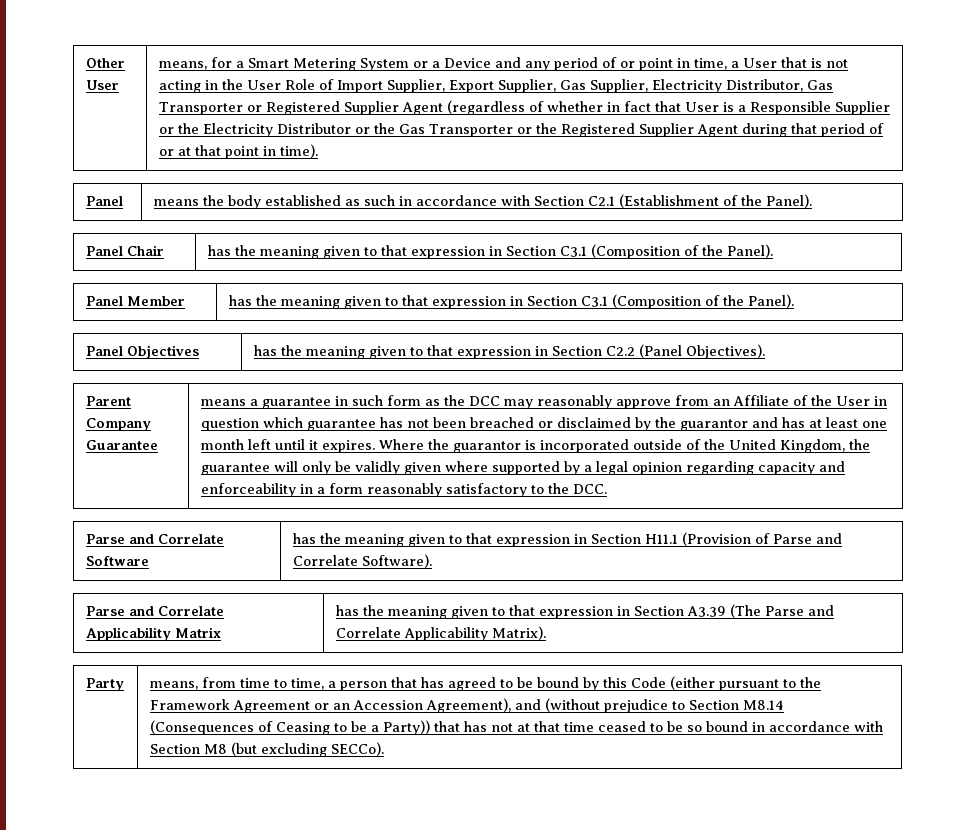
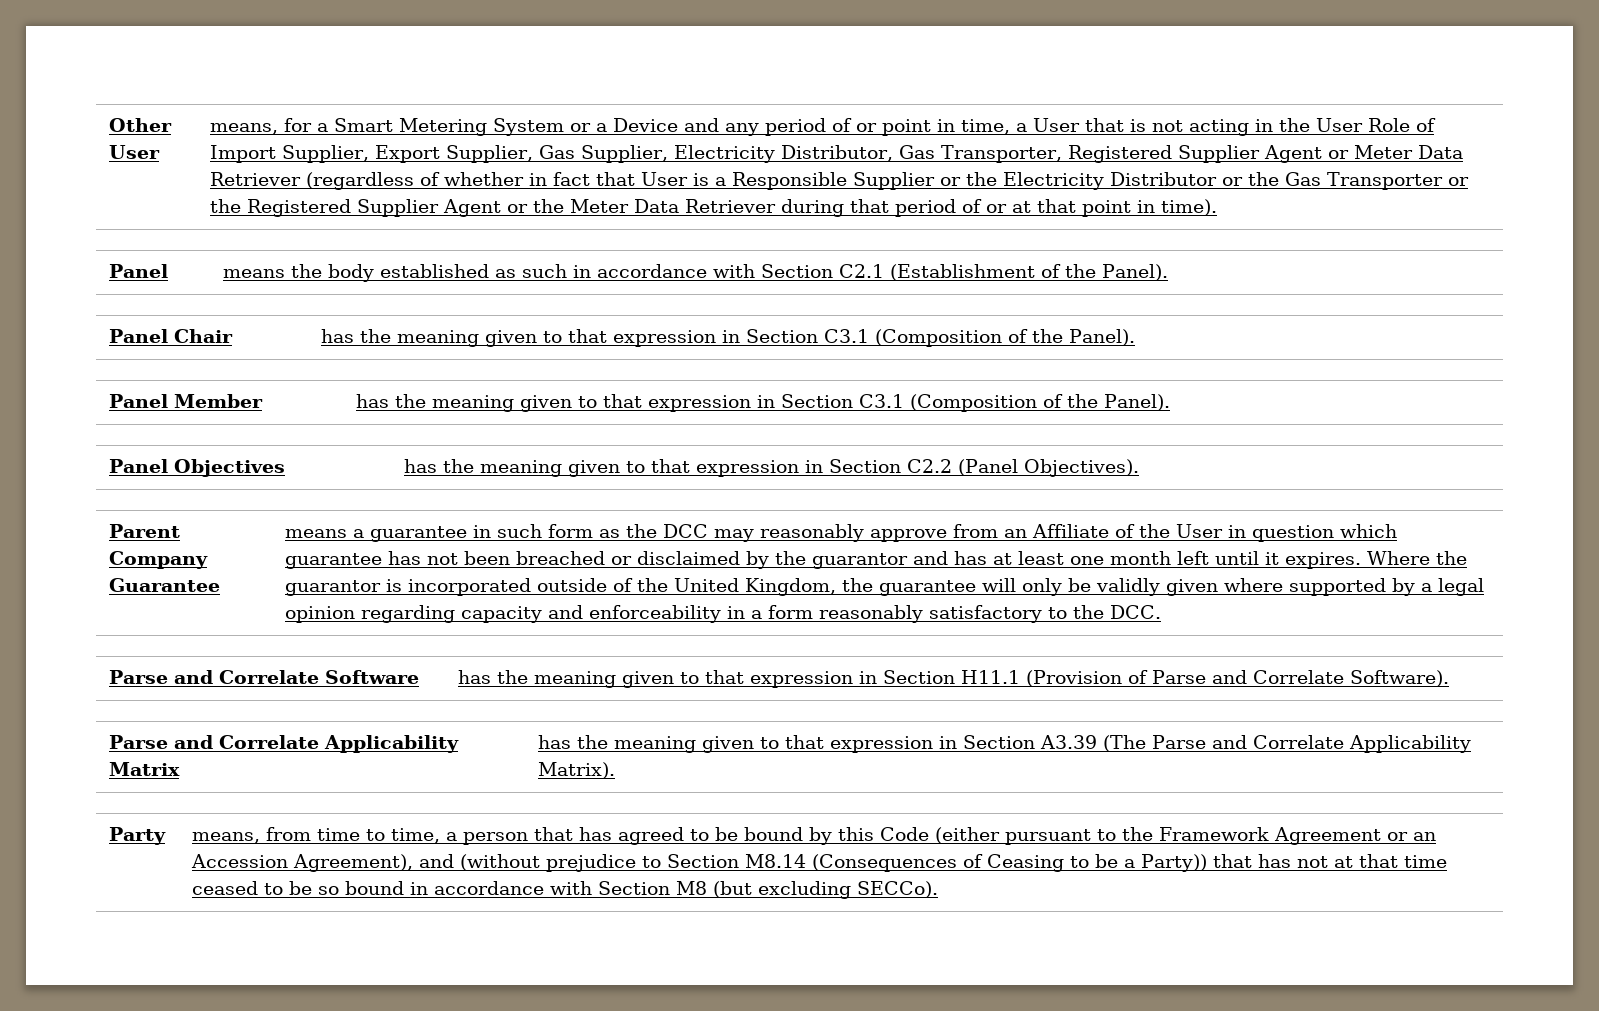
- means, for a Smart Metering System or a Device and any period of or point in time, a User that is not acting in the User Role of Import Supplier, Export Supplier, Gas Supplier, Electricity Distributor, Gas Transporter or Registered Supplier Agent (regardless of whether in fact that User is a Responsible Supplier or the Electricity Distributor or the Gas Transporter or the Registered Supplier Agent during that period of or at that point in time).
+ means, for a Smart Metering System or a Device and any period of or point in time, a User that is not acting in the User Role of Import Supplier, Export Supplier, Gas Supplier, Electricity Distributor, Gas Transporter, Registered Supplier Agent or Meter Data Retriever (regardless of whether in fact that User is a Responsible Supplier or the Electricity Distributor or the Gas Transporter or the Registered Supplier Agent or the Meter Data Retriever during that period of or at that point in time).

